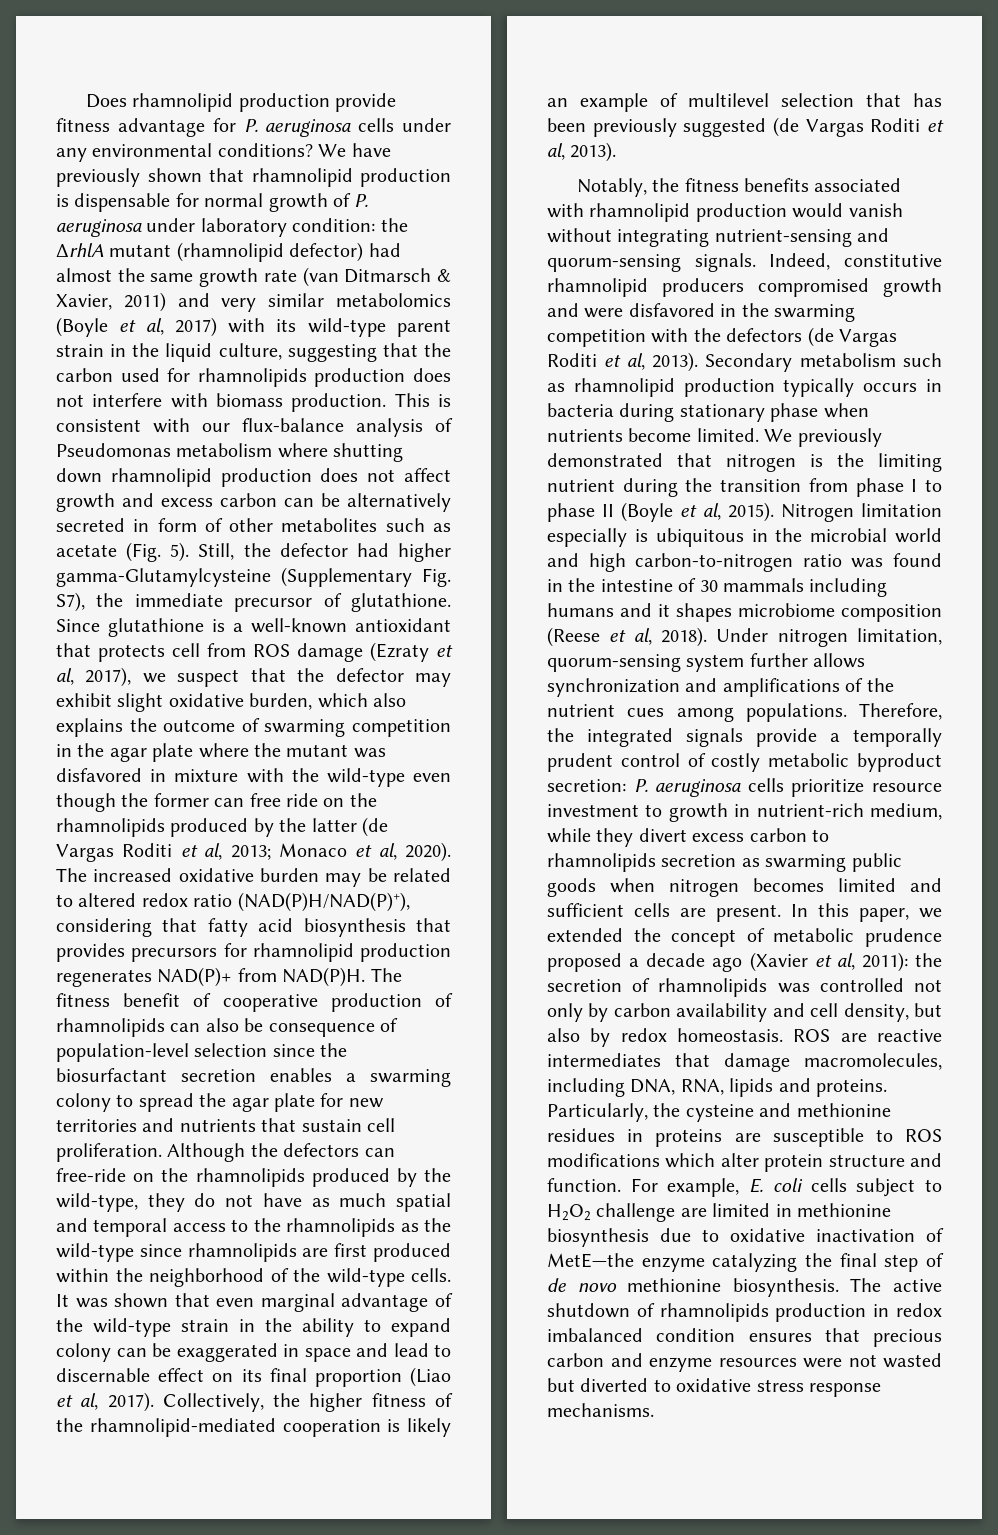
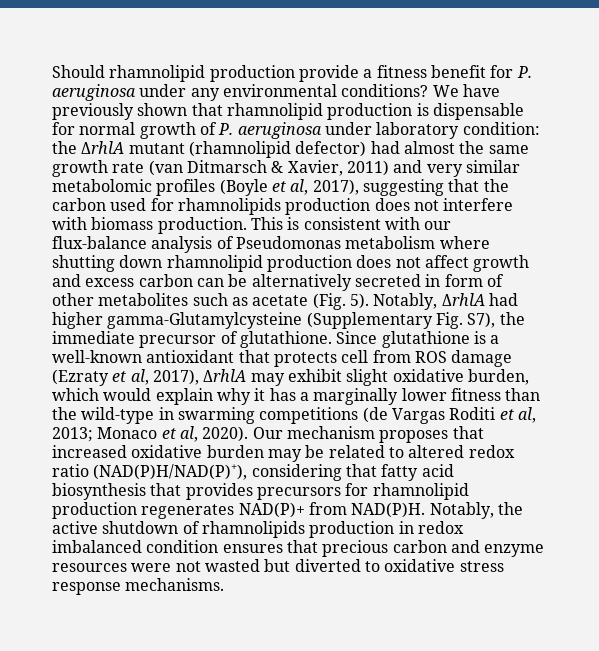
- Does rhamnolipid production provide fitness advantage for P. aeruginosa cells under any environmental conditions?
+ Should rhamnolipid production provide a fitness benefit for P. aeruginosa under any environmental conditions?
- We have previously shown that rhamnolipid production is dispensable for normal growth of P. aeruginosa under laboratory condition: the ΔrhlA mutant (rhamnolipid defector) had almost the same growth rate (van Ditmarsch & Xavier, 2011) and very similar metabolomics (Boyle et al, 2017) with its wild-type parent strain in the liquid culture, suggesting that the carbon used for rhamnolipids production does not interfere with biomass production.
+ We have previously shown that rhamnolipid production is dispensable for normal growth of P. aeruginosa under laboratory condition: the ΔrhlA mutant (rhamnolipid defector) had almost the same growth rate (van Ditmarsch & Xavier, 2011) and very similar metabolomic profiles (Boyle et al, 2017), suggesting that the carbon used for rhamnolipids production does not interfere with biomass production.
- Still, the defector had higher gamma-Glutamylcysteine (Supplementary Fig. S7), the immediate precursor of glutathione.
+ Notably, ΔrhlA had higher gamma-Glutamylcysteine (Supplementary Fig. S7), the immediate precursor of glutathione.
- Since glutathione is a well-known antioxidant that protects cell from ROS damage (Ezraty et al, 2017), we suspect that the defector may exhibit slight oxidative burden, which also explains the outcome of swarming competition in the agar plate where the mutant was disfavored in mixture with the wild-type even though the former can free ride on the rhamnolipids produced by the latter (de Vargas Roditi et al, 2013; Monaco et al, 2020).
+ Since glutathione is a well-known antioxidant that protects cell from ROS damage (Ezraty et al, 2017), ΔrhlA may exhibit slight oxidative burden, which would explain why it has a marginally lower fitness than the wild-type in swarming competitions (de Vargas Roditi et al, 2013; Monaco et al, 2020).
- The increased oxidative burden may be related to altered redox ratio (NAD(P)H/NAD(P)+), considering that fatty acid biosynthesis that provides precursors for rhamnolipid production regenerates NAD(P)+ from NAD(P)H.
+ Our mechanism proposes that increased oxidative burden may be related to altered redox ratio (NAD(P)H/NAD(P)+), considering that fatty acid biosynthesis that provides precursors for rhamnolipid production regenerates NAD(P)+ from NAD(P)H.
- The fitness benefit of cooperative production of rhamnolipids can also be consequence of population-level selection since the biosurfactant secretion enables a swarming colony to spread the agar plate for new territories and nutrients that sustain cell proliferation. Although the defectors can free-ride on the rhamnolipids produced by the wild-type, they do not have as much spatial and temporal access to the rhamnolipids as the wild-type since rhamnolipids are first produced within the neighborhood of the wild-type cells. It was shown that even marginal advantage of the wild-type strain in the ability to expand colony can be exaggerated in space and lead to discernable effect on its final proportion (Liao et al, 2017). Collectively, the higher fitness of the rhamnolipid-mediated cooperation is likely an example of multilevel selection that has been previously suggested (de Vargas Roditi et al, 2013).
- Notably, the fitness benefits associated with rhamnolipid production would vanish without integrating nutrient-sensing and quorum-sensing signals. Indeed, constitutive rhamnolipid producers compromised growth and were disfavored in the swarming competition with the defectors (de Vargas Roditi et al, 2013). Secondary metabolism such as rhamnolipid production typically occurs in bacteria during stationary phase when nutrients become limited. We previously demonstrated that nitrogen is the limiting nutrient during the transition from phase I to phase II (Boyle et al, 2015). Nitrogen limitation especially is ubiquitous in the microbial world and high carbon-to-nitrogen ratio was found in the intestine of 30 mammals including humans and it shapes microbiome composition (Reese et al, 2018). Under nitrogen limitation, quorum-sensing system further allows synchronization and amplifications of the nutrient cues among populations. Therefore, the integrated signals provide a temporally prudent control of costly metabolic byproduct secretion: P. aeruginosa cells prioritize resource investment to growth in nutrient-rich medium, while they divert excess carbon to rhamnolipids secretion as swarming public goods when nitrogen becomes limited and sufficient cells are present. In this paper, we extended the concept of metabolic prudence proposed a decade ago (Xavier et al, 2011): the secretion of rhamnolipids was controlled not only by carbon availability and cell density, but also by redox homeostasis. ROS are reactive intermediates that damage macromolecules, including DNA, RNA, lipids and proteins. Particularly, the cysteine and methionine residues in proteins are susceptible to ROS modifications which alter protein structure and function. For example, E. coli cells subject to H2O2 challenge are limited in methionine biosynthesis due to oxidative inactivation of MetE—the enzyme catalyzing the final step of de novo methionine biosynthesis. The active shutdown of rhamnolipids production in redox imbalanced condition ensures that precious carbon and enzyme resources were not wasted but diverted to oxidative stress response mechanisms.
+ Notably, the active shutdown of rhamnolipids production in redox imbalanced condition ensures that precious carbon and enzyme resources were not wasted but diverted to oxidative stress response mechanisms.

